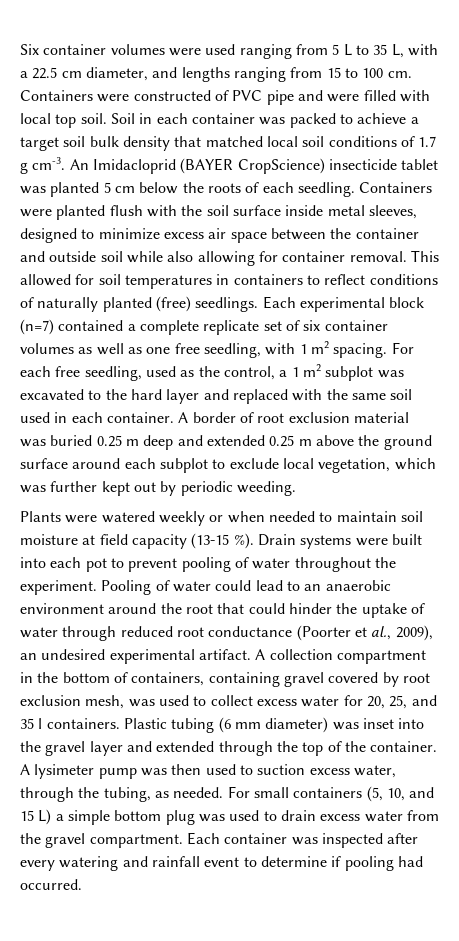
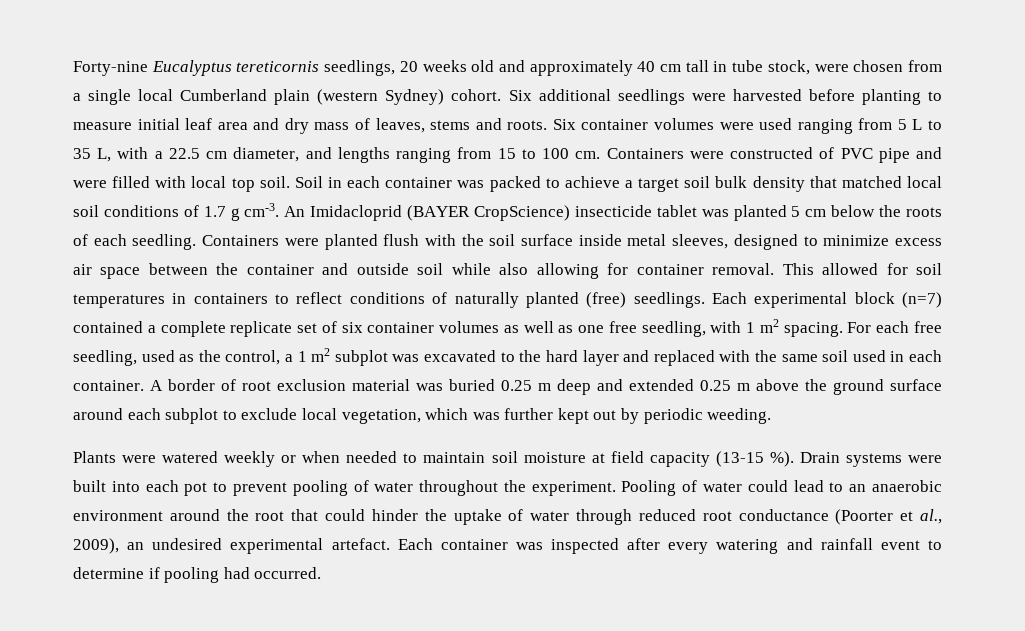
+ Forty-nine Eucalyptus tereticornis seedlings, 20 weeks old and approximately 40 cm tall in tube stock, were chosen from a single local Cumberland plain (western Sydney) cohort. Six additional seedlings were harvested before planting to measure initial leaf area and dry mass of leaves, stems and roots.
- Pooling of water could lead to an anaerobic environment around the root that could hinder the uptake of water through reduced root conductance (Poorter et al., 2009), an undesired experimental artifact. A collection compartment in the bottom of containers, containing gravel covered by root exclusion mesh, was used to collect excess water for 20, 25, and 35 l containers. Plastic tubing (6 mm diameter) was inset into the gravel layer and extended through the top of the container. A lysimeter pump was then used to suction excess water, through the tubing, as needed. For small containers (5, 10, and 15 L) a simple bottom plug was used to drain excess water from the gravel compartment.
+ Pooling of water could lead to an anaerobic environment around the root that could hinder the uptake of water through reduced root conductance (Poorter et al., 2009), an undesired experimental artefact.

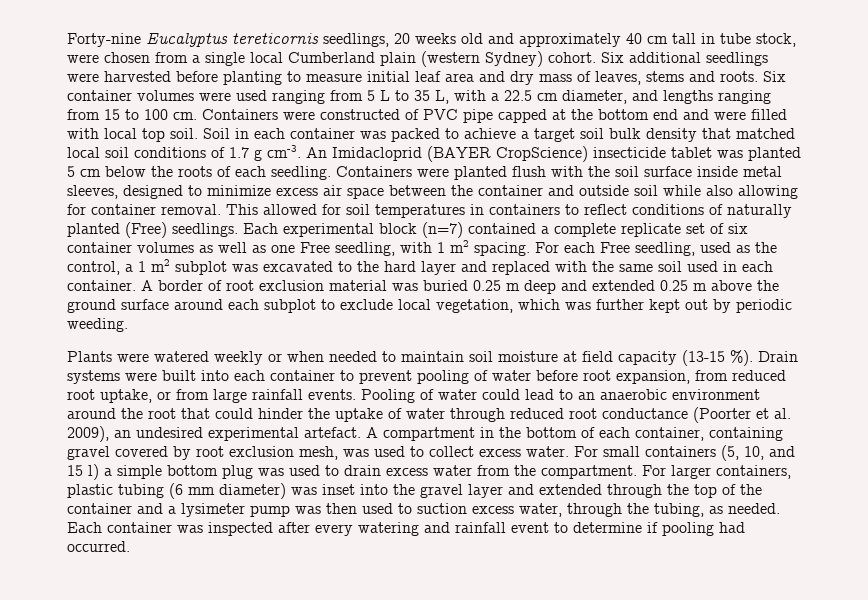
- Containers were constructed of PVC pipe and were filled with local top soil.
+ Containers were constructed of PVC pipe capped at the bottom end and were filled with local top soil.
- This allowed for soil temperatures in containers to reflect conditions of naturally planted (free) seedlings.
+ This allowed for soil temperatures in containers to reflect conditions of naturally planted (Free) seedlings.
- Each experimental block (n=7) contained a complete replicate set of six container volumes as well as one free seedling, with 1 m2 spacing.
+ Each experimental block (n=7) contained a complete replicate set of six container volumes as well as one Free seedling, with 1 m2 spacing.
- For each free seedling, used as the control, a 1 m2 subplot was excavated to the hard layer and replaced with the same soil used in each container.
+ For each Free seedling, used as the control, a 1 m2 subplot was excavated to the hard layer and replaced with the same soil used in each container.
- Drain systems were built into each pot to prevent pooling of water throughout the experiment.
+ Drain systems were built into each container to prevent pooling of water before root expansion, from reduced root uptake, or from large rainfall events.
- Pooling of water could lead to an anaerobic environment around the root that could hinder the uptake of water through reduced root conductance (Poorter et al., 2009), an undesired experimental artefact.
+ Pooling of water could lead to an anaerobic environment around the root that could hinder the uptake of water through reduced root conductance (Poorter et al. 2009), an undesired experimental artefact.
+ A compartment in the bottom of each container, containing gravel covered by root exclusion mesh, was used to collect excess water. For small containers (5, 10, and 15 l) a simple bottom plug was used to drain excess water from the compartment. For larger containers, plastic tubing (6 mm diameter) was inset into the gravel layer and extended through the top of the container and a lysimeter pump was then used to suction excess water, through the tubing, as needed.

